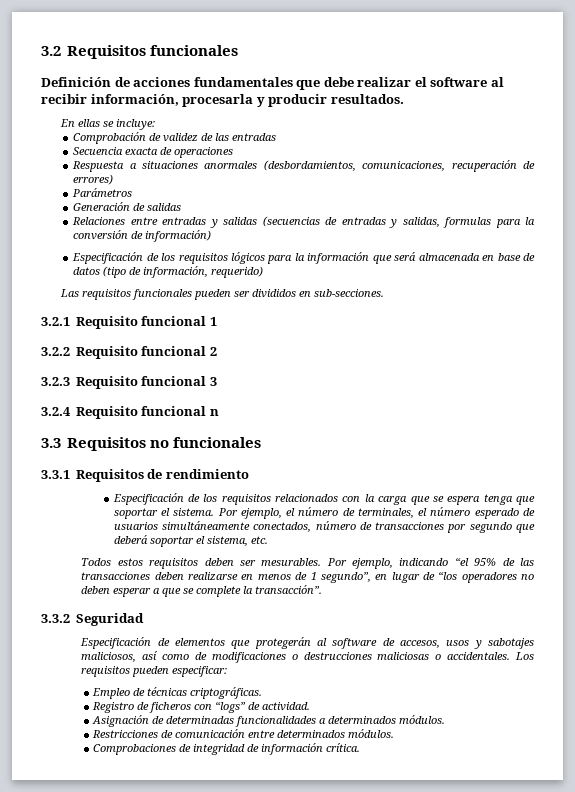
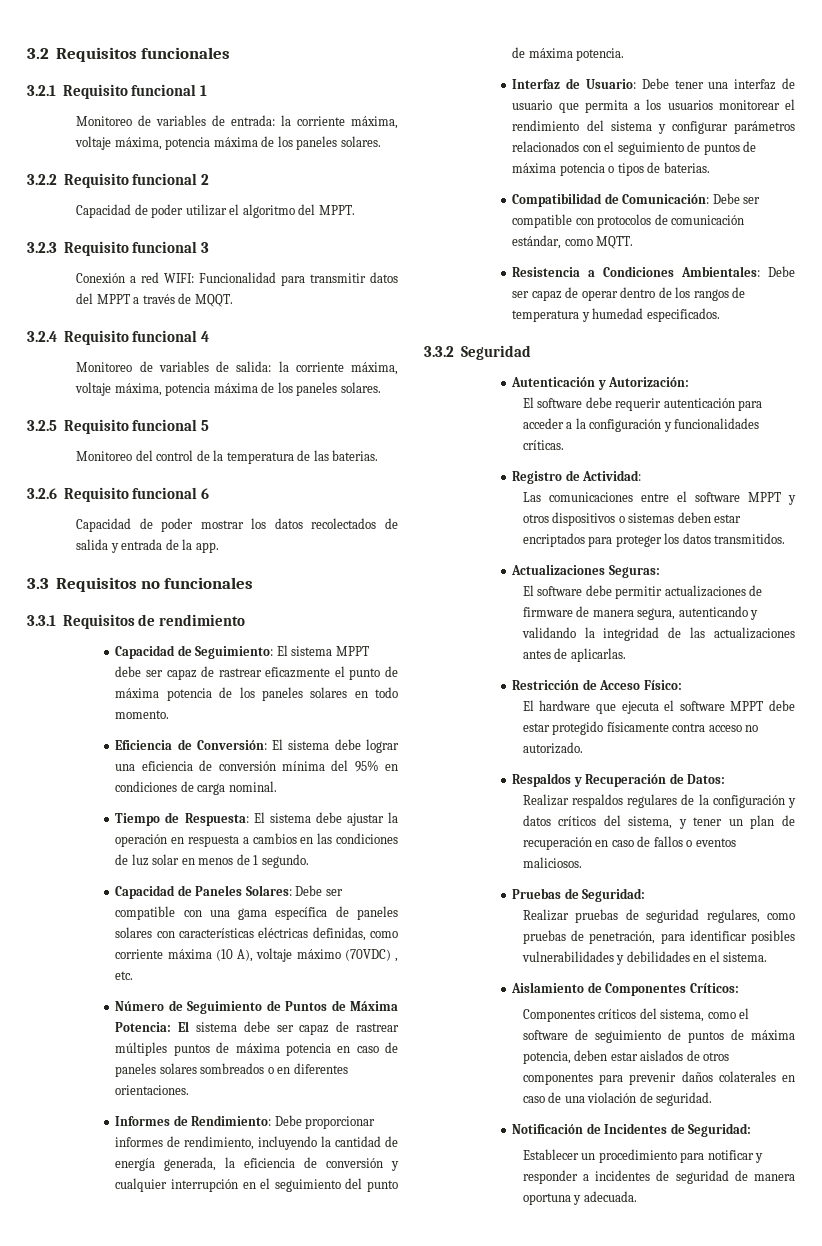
- Definición de acciones fundamentales que debe realizar el software al recibir información, procesarla y producir resultados.
- En ellas se incluye:
- Comprobación de validez de las entradas
- Secuencia exacta de operaciones
- Respuesta a situaciones anormales (desbordamientos, comunicaciones, recuperación de errores)
- Parámetros
- Generación de salidas
- Relaciones entre entradas y salidas (secuencias de entradas y salidas, formulas para la conversión de información)
- Especificación de los requisitos lógicos para la información que será almacenada en base de datos (tipo de información, requerido)
- Las requisitos funcionales pueden ser divididos en sub-secciones.
  3.2.1 Requisito funcional 1
+ Monitoreo de variables de entrada: la corriente máxima, voltaje máxima, potencia máxima de los paneles solares.
  3.2.2 Requisito funcional 2
+ Capacidad de poder utilizar el algoritmo del MPPT.
  3.2.3 Requisito funcional 3
- 3.2.4 Requisito funcional n
+ Conexión a red WIFI: Funcionalidad para transmitir datos del MPPT a través de MQQT.
+ 3.2.4 Requisito funcional 4
+ Monitoreo de variables de salida: la corriente máxima, voltaje máxima, potencia máxima de los paneles solares.
+ 3.2.5 Requisito funcional 5
+ Monitoreo del control de la temperatura de las baterias.
+ 3.2.6 Requisito funcional 6
+ Capacidad de poder mostrar los datos recolectados de salida y entrada de la app.
- Especificación de los requisitos relacionados con la carga que se espera tenga que soportar el sistema. Por ejemplo, el número de terminales, el número esperado de usuarios simultáneamente conectados, número de transacciones por segundo que deberá soportar el sistema, etc.
- Todos estos requisitos deben ser mesurables. Por ejemplo, indicando “el 95% de las transacciones deben realizarse en menos de 1 segundo”, en lugar de “los operadores no deben esperar a que se complete la transacción”.
+ Capacidad de Seguimiento: El sistema MPPT debe ser capaz de rastrear eficazmente el punto de máxima potencia de los paneles solares en todo momento.
+ Eficiencia de Conversión: El sistema debe lograr una eficiencia de conversión mínima del 95% en condiciones de carga nominal.
+ Tiempo de Respuesta: El sistema debe ajustar la operación en respuesta a cambios en las condiciones de luz solar en menos de 1 segundo.
+ Capacidad de Paneles Solares: Debe ser compatible con una gama específica de paneles solares con características eléctricas definidas, como corriente máxima (10 A), voltaje máximo (70VDC) , etc.
+ Número de Seguimiento de Puntos de Máxima Potencia: El sistema debe ser capaz de rastrear múltiples puntos de máxima potencia en caso de paneles solares sombreados o en diferentes orientaciones.
+ Informes de Rendimiento: Debe proporcionar informes de rendimiento, incluyendo la cantidad de energía generada, la eficiencia de conversión y cualquier interrupción en el seguimiento del punto de máxima potencia.
+ Interfaz de Usuario: Debe tener una interfaz de usuario que permita a los usuarios monitorear el rendimiento del sistema y configurar parámetros relacionados con el seguimiento de puntos de máxima potencia o tipos de baterias.
+ Compatibilidad de Comunicación: Debe ser compatible con protocolos de comunicación estándar, como MQTT.
+ Resistencia a Condiciones Ambientales: Debe ser capaz de operar dentro de los rangos de temperatura y humedad especificados.
  3.3.2 Seguridad
- Especificación de elementos que protegerán al software de accesos, usos y sabotajes maliciosos, así como de modificaciones o destrucciones maliciosas o accidentales. Los requisitos pueden especificar:
- Empleo de técnicas criptográficas.
- Registro de ficheros con “logs” de actividad.
- Asignación de determinadas funcionalidades a determinados módulos.
- Restricciones de comunicación entre determinados módulos.
- Comprobaciones de integridad de información crítica.
+ Autenticación y Autorización:
+ El software debe requerir autenticación para acceder a la configuración y funcionalidades críticas.
+ Registro de Actividad:
+ Las comunicaciones entre el software MPPT y otros dispositivos o sistemas deben estar encriptados para proteger los datos transmitidos.
+ Actualizaciones Seguras:
+ El software debe permitir actualizaciones de firmware de manera segura, autenticando y validando la integridad de las actualizaciones antes de aplicarlas.
+ Restricción de Acceso Físico:
+ El hardware que ejecuta el software MPPT debe estar protegido físicamente contra acceso no autorizado.
+ Respaldos y Recuperación de Datos:
+ Realizar respaldos regulares de la configuración y datos críticos del sistema, y tener un plan de recuperación en caso de fallos o eventos maliciosos.
+ Pruebas de Seguridad:
+ Realizar pruebas de seguridad regulares, como pruebas de penetración, para identificar posibles vulnerabilidades y debilidades en el sistema.
+ Aislamiento de Componentes Críticos:
+ Componentes críticos del sistema, como el software de seguimiento de puntos de máxima potencia, deben estar aislados de otros componentes para prevenir daños colaterales en caso de una violación de seguridad.
+ Notificación de Incidentes de Seguridad:
+ Establecer un procedimiento para notificar y responder a incidentes de seguridad de manera oportuna y adecuada.

